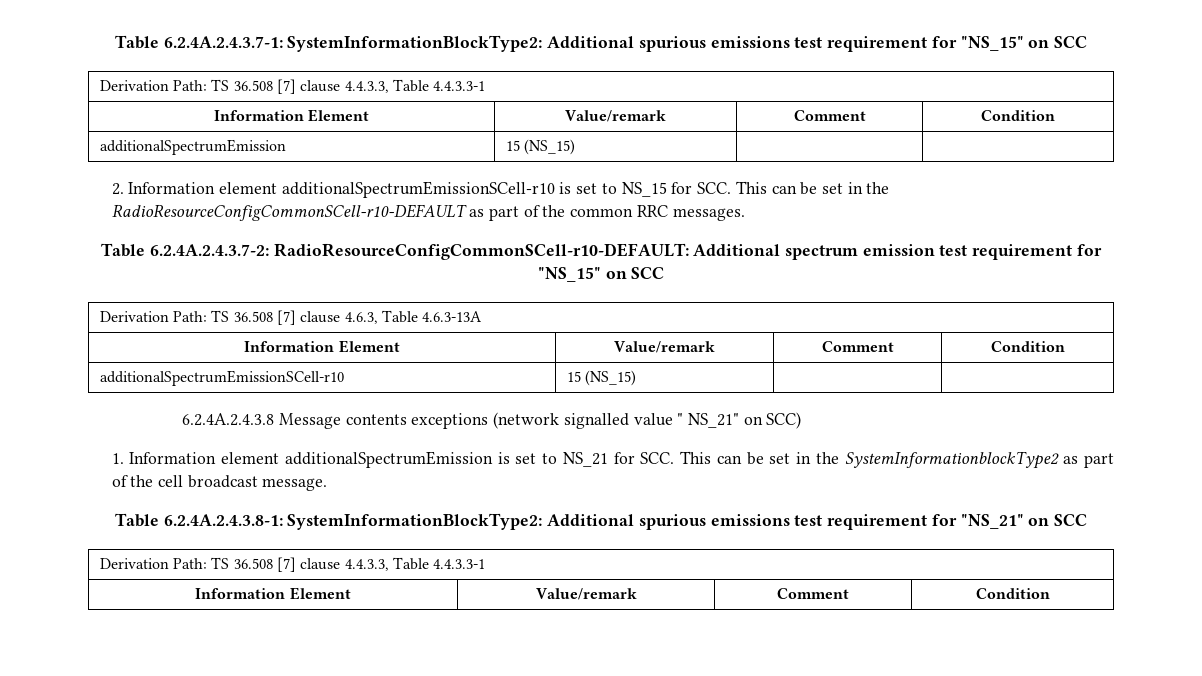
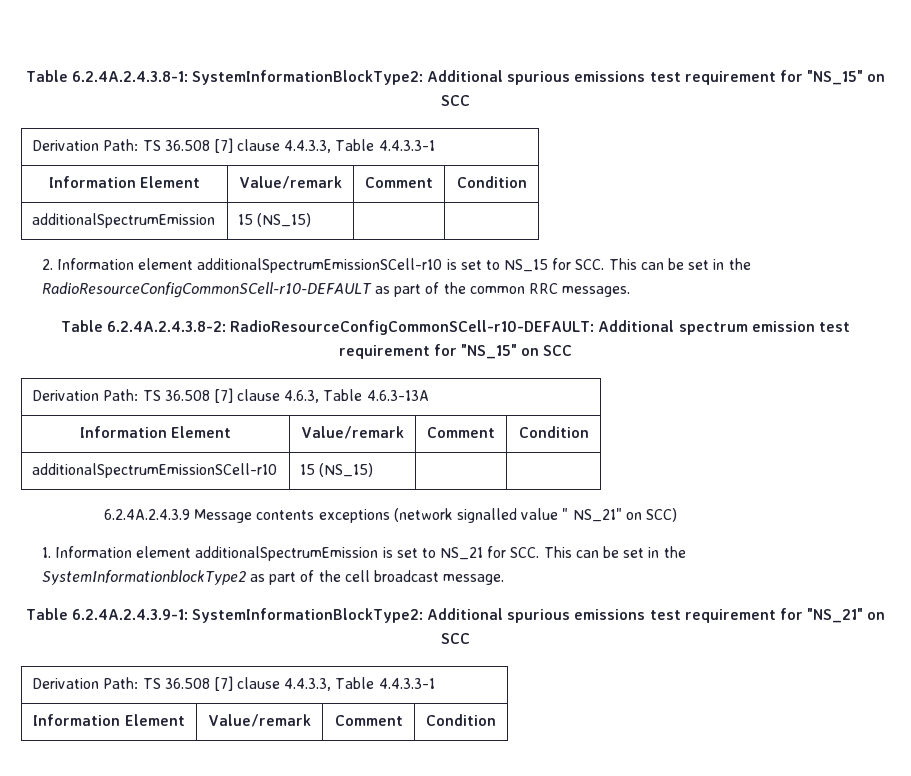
- Table 6.2.4A.2.4.3.7-1: SystemInformationBlockType2: Additional spurious emissions test requirement for "NS_15" on SCC
+ Table 6.2.4A.2.4.3.8-1: SystemInformationBlockType2: Additional spurious emissions test requirement for "NS_15" on SCC
- Table 6.2.4A.2.4.3.7-2: RadioResourceConfigCommonSCell-r10-DEFAULT: Additional spectrum emission test requirement for "NS_15" on SCC
+ Table 6.2.4A.2.4.3.8-2: RadioResourceConfigCommonSCell-r10-DEFAULT: Additional spectrum emission test requirement for "NS_15" on SCC
- 6.2.4A.2.4.3.8 Message contents exceptions (network signalled value " NS_21" on SCC)
+ 6.2.4A.2.4.3.9 Message contents exceptions (network signalled value " NS_21" on SCC)
- Table 6.2.4A.2.4.3.8-1: SystemInformationBlockType2: Additional spurious emissions test requirement for "NS_21" on SCC
+ Table 6.2.4A.2.4.3.9-1: SystemInformationBlockType2: Additional spurious emissions test requirement for "NS_21" on SCC

